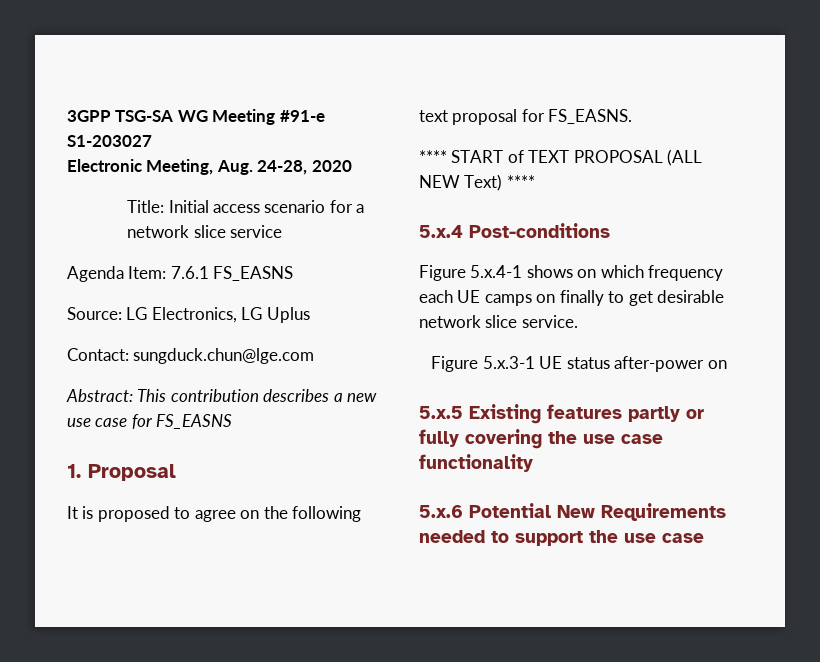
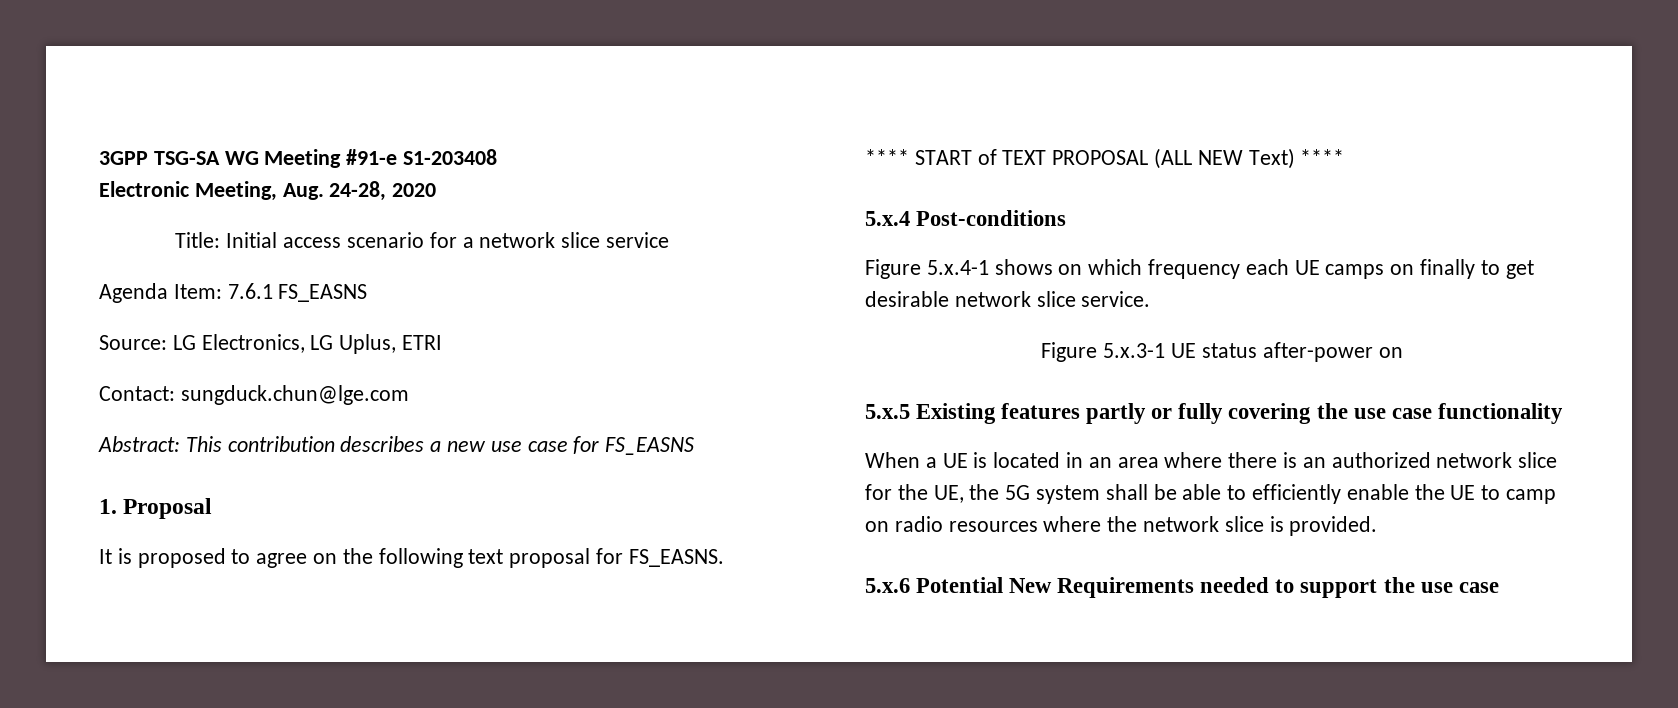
- 3GPP TSG-SA WG Meeting #91-e S1-203027
+ 3GPP TSG-SA WG Meeting #91-e S1-203408
- Source: LG Electronics, LG Uplus
+ Source: LG Electronics, LG Uplus, ETRI
+ When a UE is located in an area where there is an authorized network slice for the UE, the 5G system shall be able to efficiently enable the UE to camp on radio resources where the network slice is provided.

